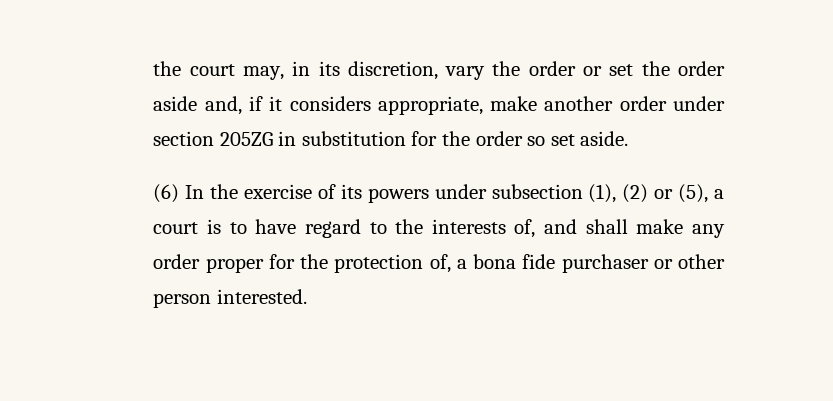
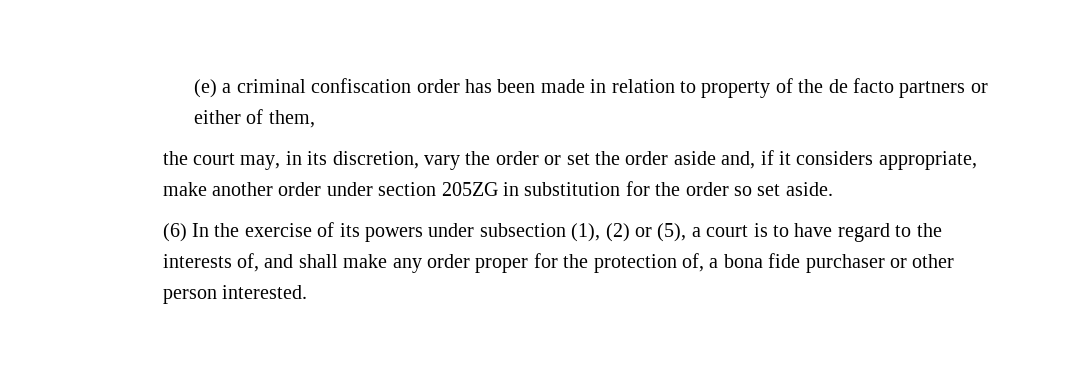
+ (e) a criminal confiscation order has been made in relation to property of the de facto partners or either of them,

